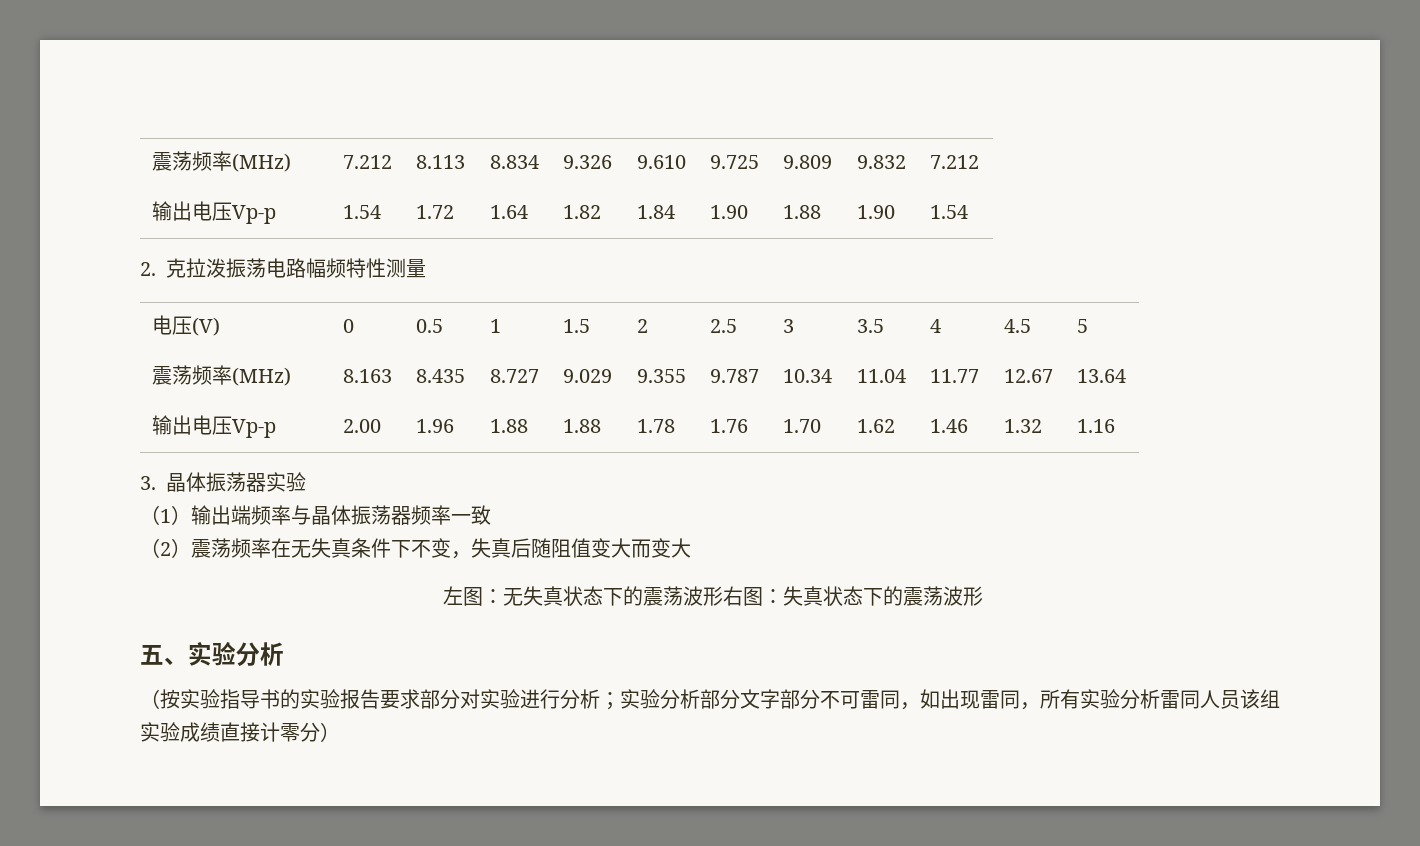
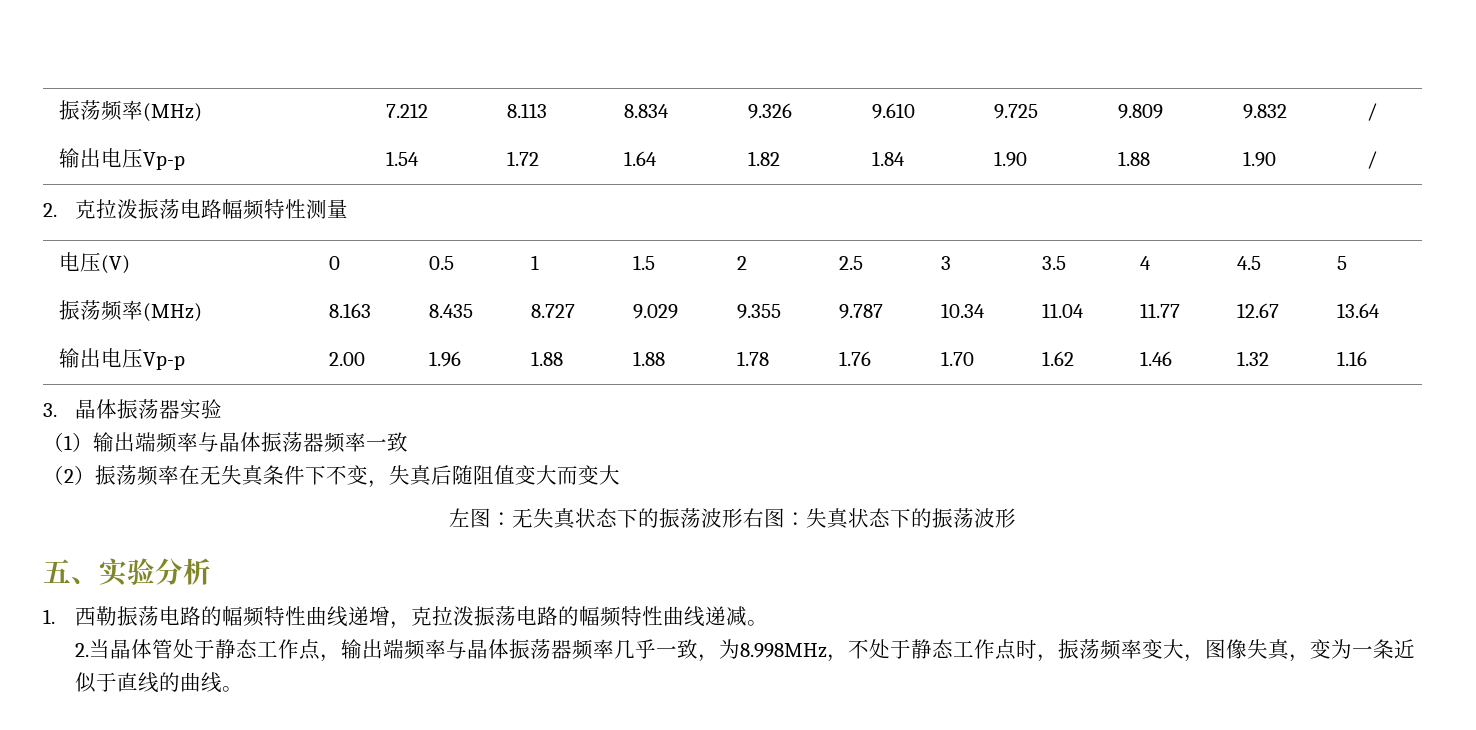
- 震荡频率(MHz) | 7.212 | 8.113 | 8.834 | 9.326 | 9.610 | 9.725 | 9.809 | 9.832 | 7.212
+ 振荡频率(MHz) | 7.212 | 8.113 | 8.834 | 9.326 | 9.610 | 9.725 | 9.809 | 9.832 | /
- 输出电压Vp-p | 1.54 | 1.72 | 1.64 | 1.82 | 1.84 | 1.90 | 1.88 | 1.90 | 1.54
+ 输出电压Vp-p | 1.54 | 1.72 | 1.64 | 1.82 | 1.84 | 1.90 | 1.88 | 1.90 | /
- 震荡频率(MHz) | 8.163 | 8.435 | 8.727 | 9.029 | 9.355 | 9.787 | 10.34 | 11.04 | 11.77 | 12.67 | 13.64
+ 振荡频率(MHz) | 8.163 | 8.435 | 8.727 | 9.029 | 9.355 | 9.787 | 10.34 | 11.04 | 11.77 | 12.67 | 13.64
- （2）震荡频率在无失真条件下不变，失真后随阻值变大而变大
+ （2）振荡频率在无失真条件下不变，失真后随阻值变大而变大
- 左图：无失真状态下的震荡波形右图：失真状态下的震荡波形
+ 左图：无失真状态下的振荡波形右图：失真状态下的振荡波形
- （按实验指导书的实验报告要求部分对实验进行分析；实验分析部分文字部分不可雷同，如出现雷同，所有实验分析雷同人员该组实验成绩直接计零分）
+ 1.西勒振荡电路的幅频特性曲线递增，克拉泼振荡电路的幅频特性曲线递减。
+ 2.当晶体管处于静态工作点，输出端频率与晶体振荡器频率几乎一致，为8.998MHz，不处于静态工作点时，振荡频率变大，图像失真，变为一条近似于直线的曲线。

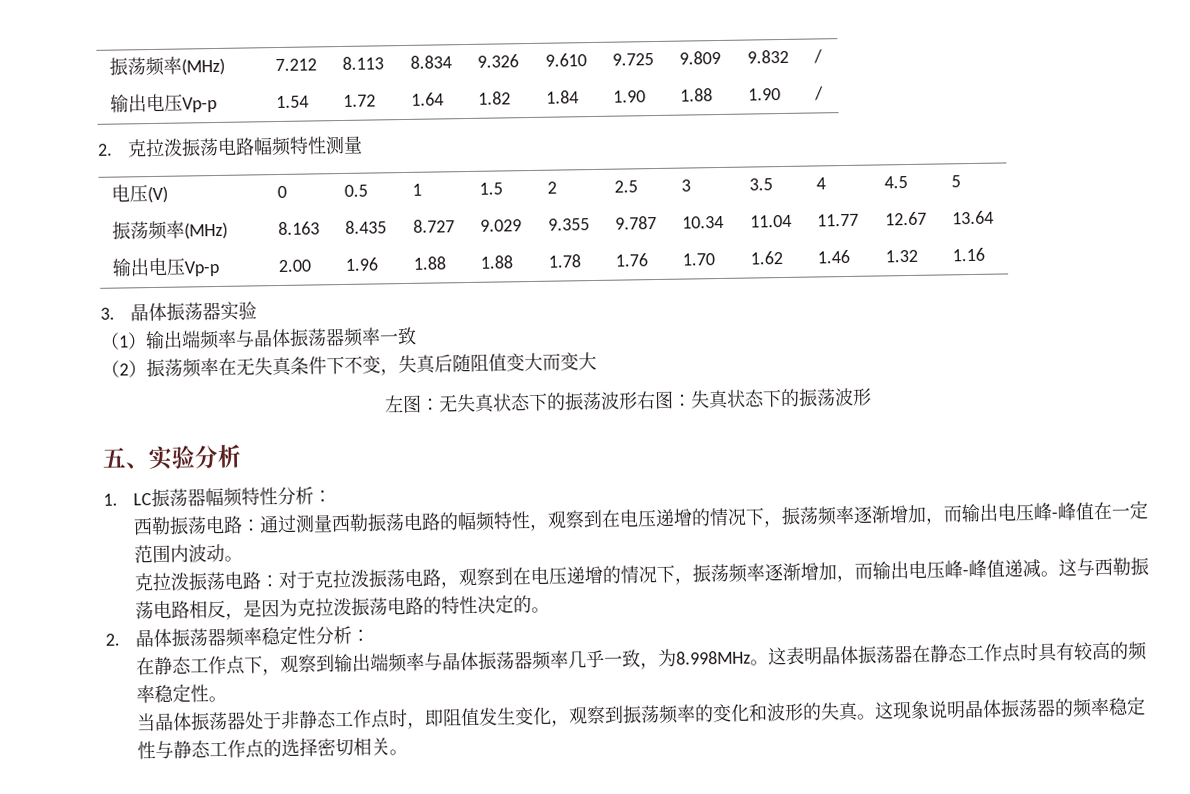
- 1.西勒振荡电路的幅频特性曲线递增，克拉泼振荡电路的幅频特性曲线递减。
- 2.当晶体管处于静态工作点，输出端频率与晶体振荡器频率几乎一致，为8.998MHz，不处于静态工作点时，振荡频率变大，图像失真，变为一条近似于直线的曲线。
+ 1. LC振荡器幅频特性分析：
+ 西勒振荡电路：通过测量西勒振荡电路的幅频特性，观察到在电压递增的情况下，振荡频率逐渐增加，而输出电压峰-峰值在一定范围内波动。
+ 克拉泼振荡电路：对于克拉泼振荡电路，观察到在电压递增的情况下，振荡频率逐渐增加，而输出电压峰-峰值递减。这与西勒振荡电路相反，是因为克拉泼振荡电路的特性决定的。
+ 2.晶体振荡器频率稳定性分析：
+ 在静态工作点下，观察到输出端频率与晶体振荡器频率几乎一致，为8.998MHz。这表明晶体振荡器在静态工作点时具有较高的频率稳定性。
+ 当晶体振荡器处于非静态工作点时，即阻值发生变化，观察到振荡频率的变化和波形的失真。这现象说明晶体振荡器的频率稳定性与静态工作点的选择密切相关。

